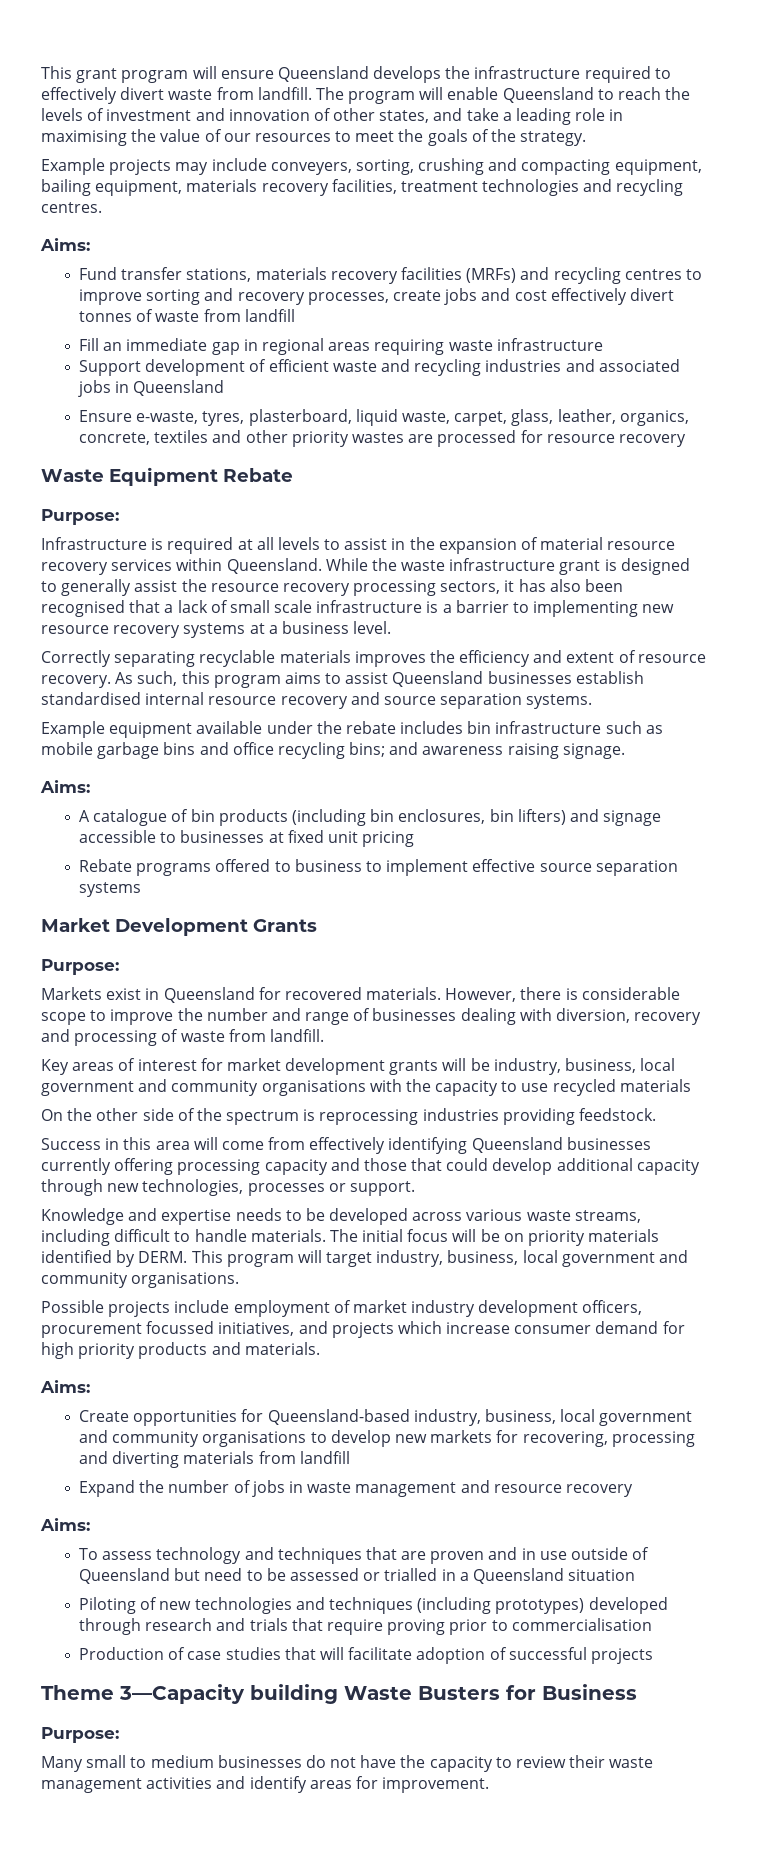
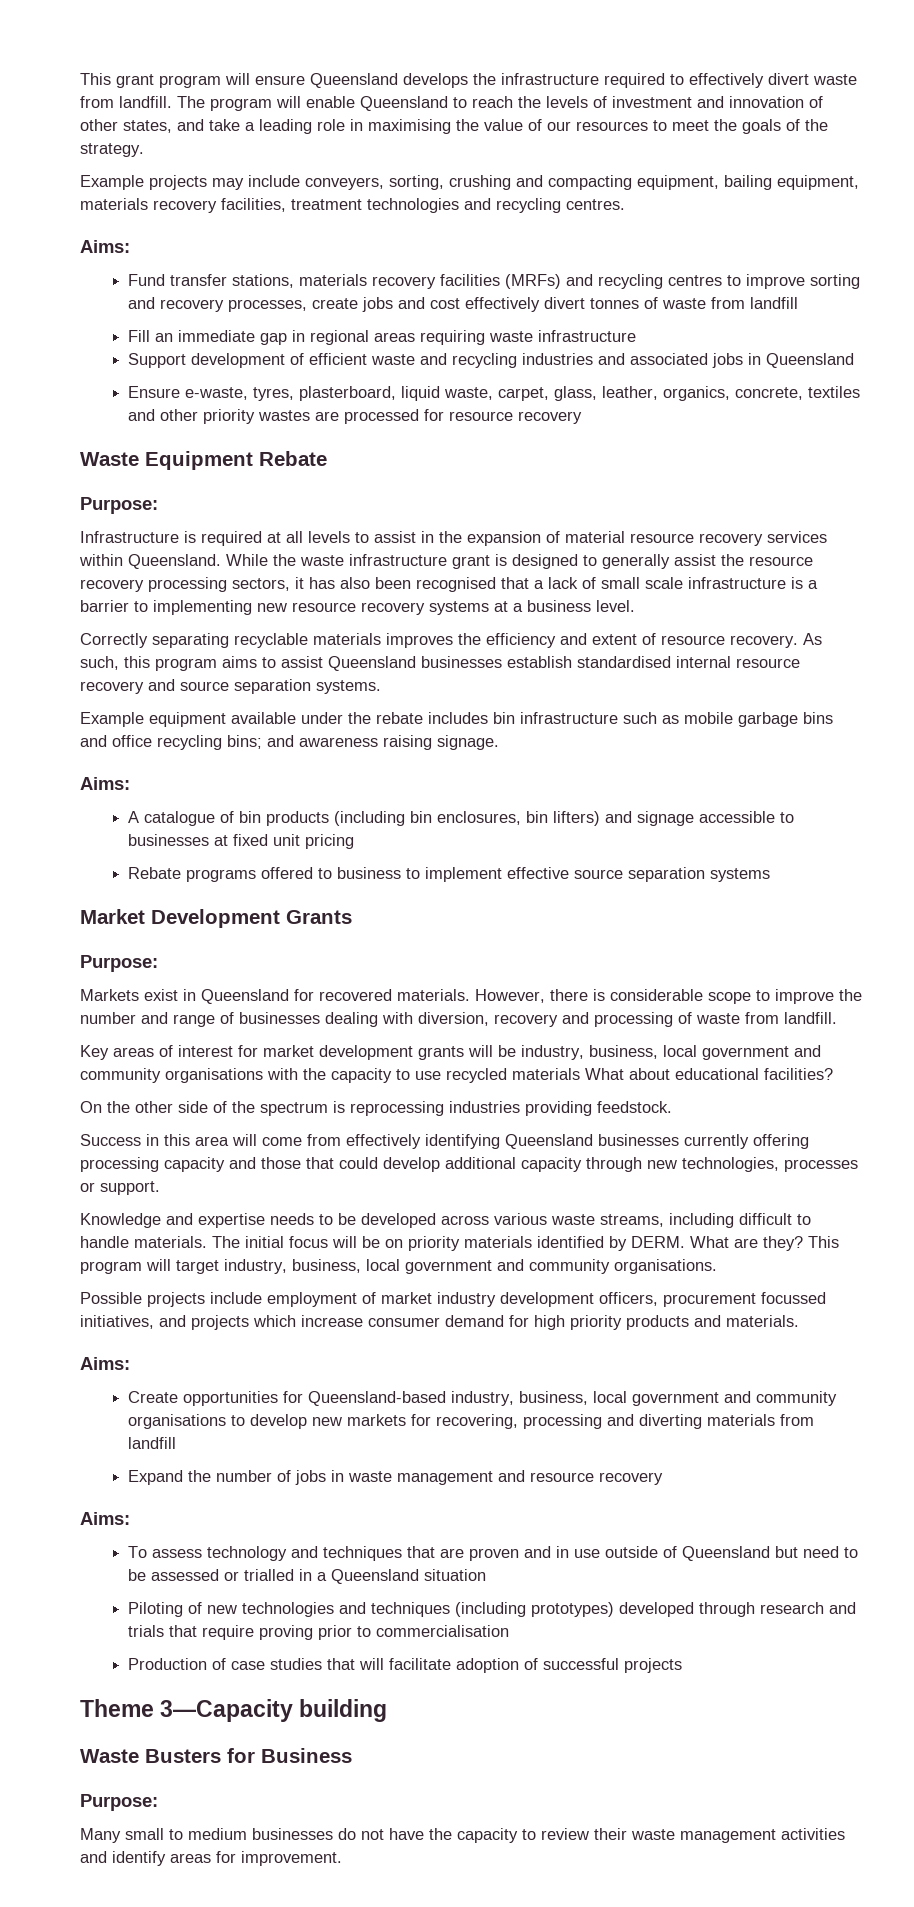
- Key areas of interest for market development grants will be industry, business, local government and community organisations with the capacity to use recycled materials
+ Key areas of interest for market development grants will be industry, business, local government and community organisations with the capacity to use recycled materials What about educational facilities?
+ What are they?
- Theme 3—Capacity building Waste Busters for Business
+ Theme 3—Capacity building
+ Waste Busters for Business

